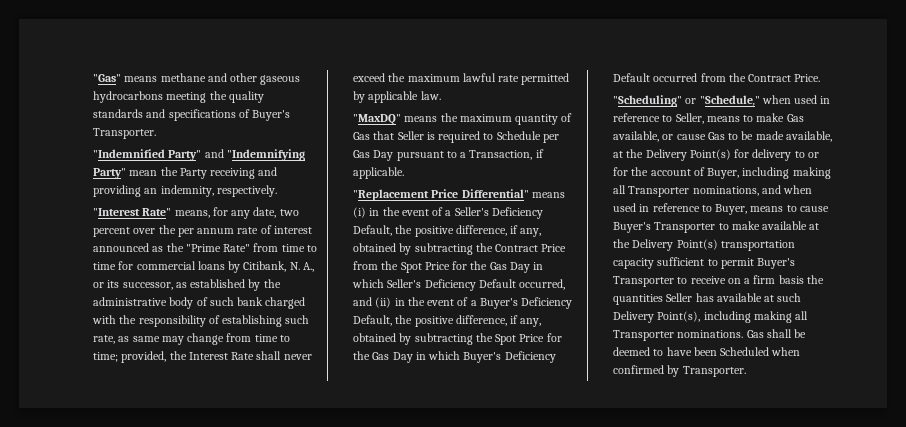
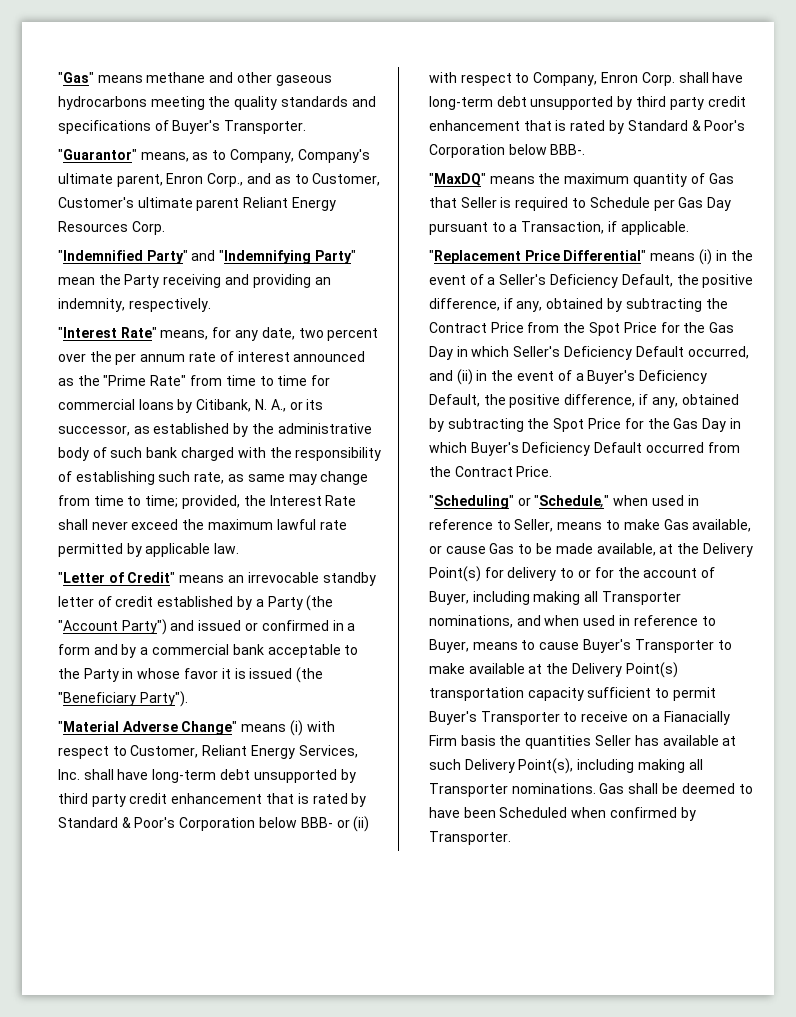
+ "Guarantor" means, as to Company, Company's ultimate parent, Enron Corp., and as to Customer, Customer's ultimate parent Reliant Energy Resources Corp.
+ "Letter of Credit" means an irrevocable standby letter of credit established by a Party (the "Account Party") and issued or confirmed in a form and by a commercial bank acceptable to the Party in whose favor it is issued (the "Beneficiary Party").
+ "Material Adverse Change" means (i) with respect to Customer, Reliant Energy Services, Inc. shall have long-term debt unsupported by third party credit enhancement that is rated by Standard & Poor's Corporation below BBB- or (ii) with respect to Company, Enron Corp. shall have long-term debt unsupported by third party credit enhancement that is rated by Standard & Poor's Corporation below BBB-.
- "Scheduling" or "Schedule," when used in reference to Seller, means to make Gas available, or cause Gas to be made available, at the Delivery Point(s) for delivery to or for the account of Buyer, including making all Transporter nominations, and when used in reference to Buyer, means to cause Buyer's Transporter to make available at the Delivery Point(s) transportation capacity sufficient to permit Buyer's Transporter to receive on a firm basis the quantities Seller has available at such Delivery Point(s), including making all Transporter nominations.
+ "Scheduling" or "Schedule," when used in reference to Seller, means to make Gas available, or cause Gas to be made available, at the Delivery Point(s) for delivery to or for the account of Buyer, including making all Transporter nominations, and when used in reference to Buyer, means to cause Buyer's Transporter to make available at the Delivery Point(s) transportation capacity sufficient to permit Buyer's Transporter to receive on a Fianacially Firm basis the quantities Seller has available at such Delivery Point(s), including making all Transporter nominations.

